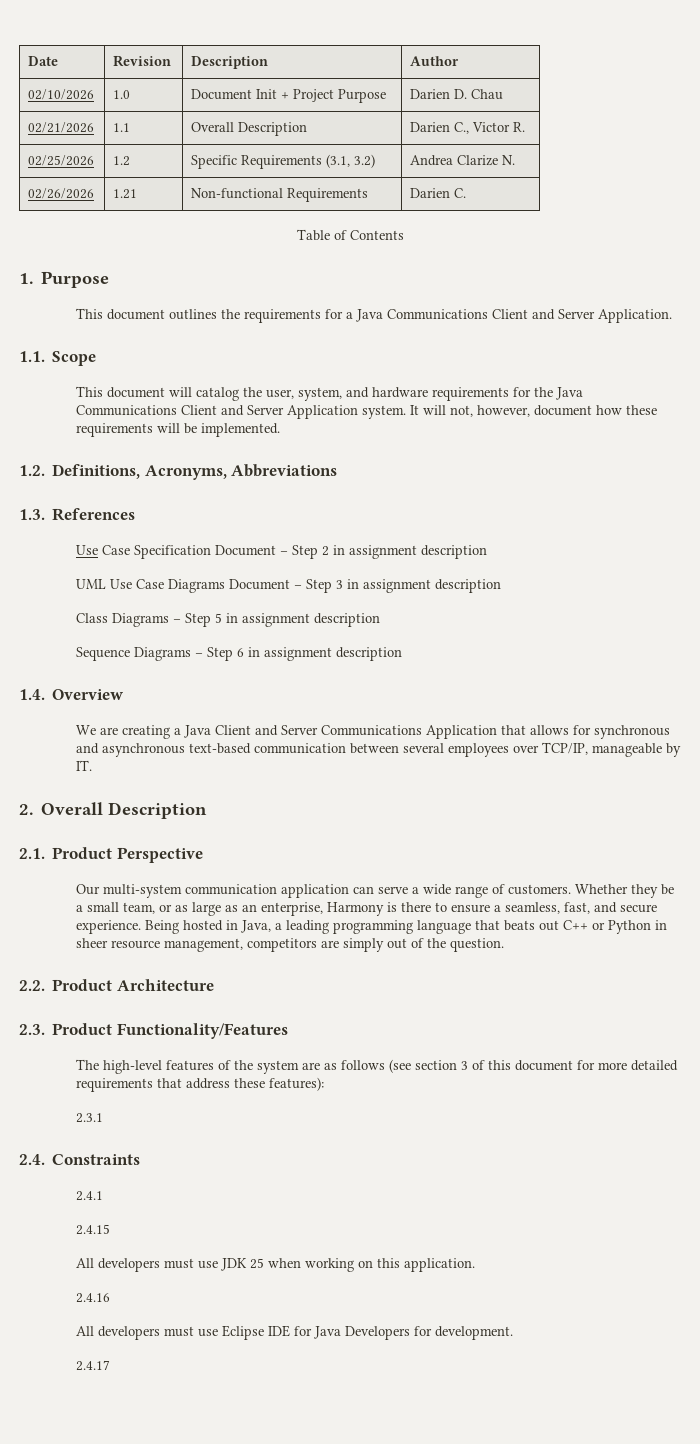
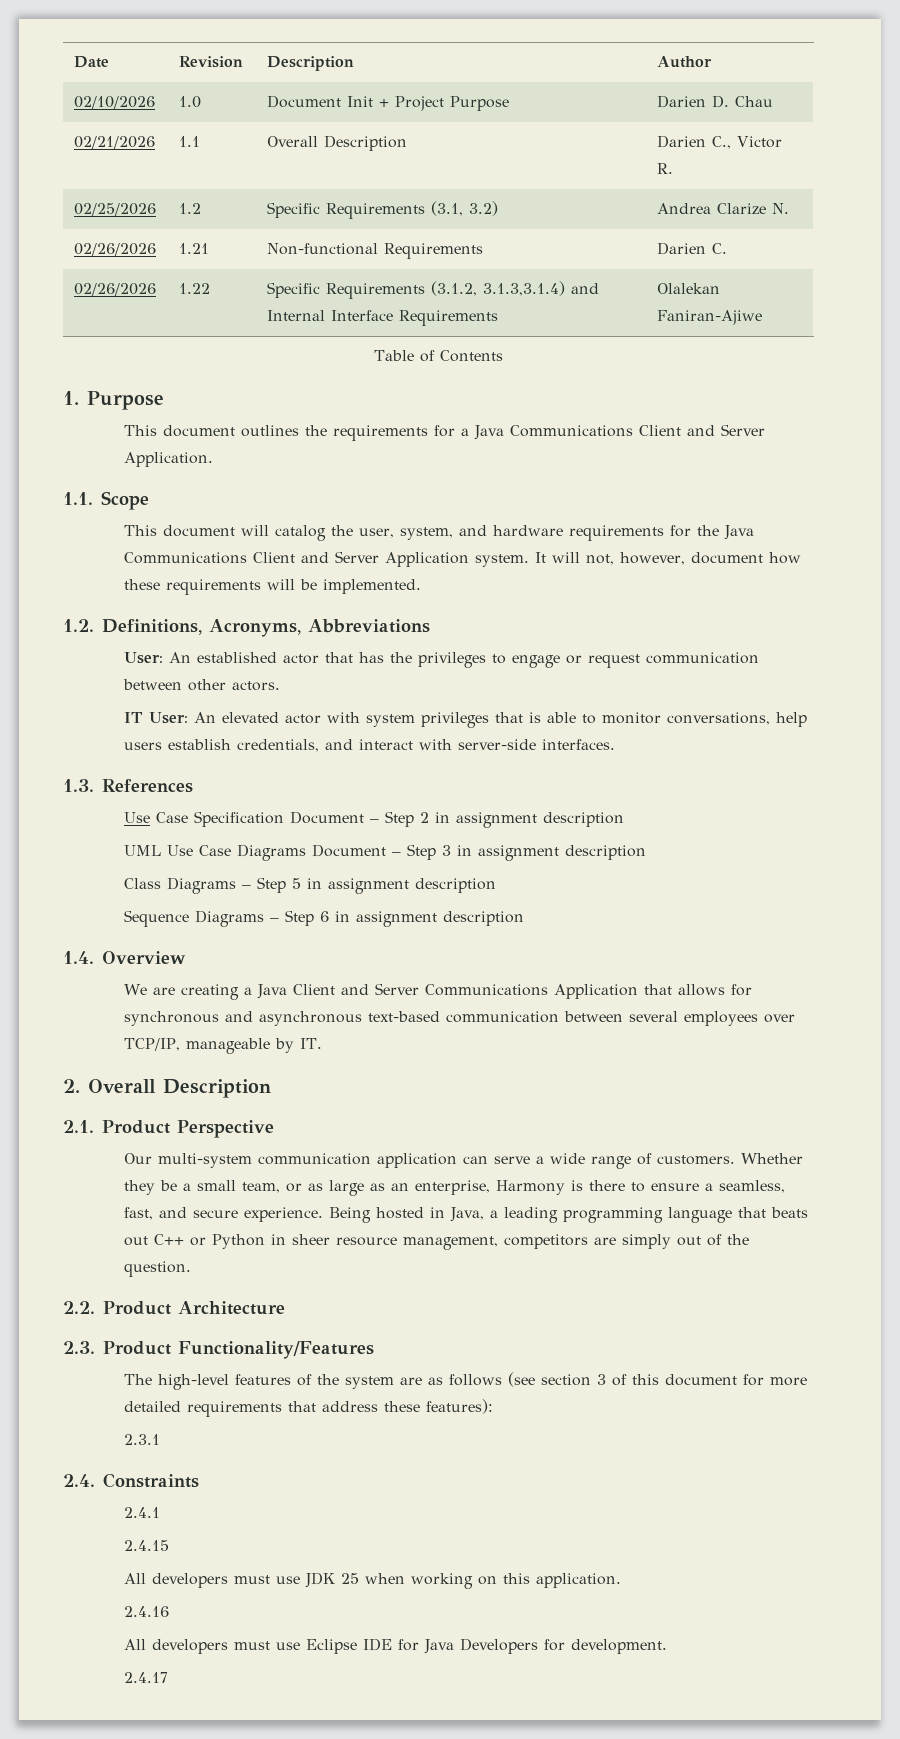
+ 02/26/2026 | 1.22 | Specific Requirements (3.1.2, 3.1.3,3.1.4) and Internal Interface Requirements | Olalekan Faniran-Ajiwe
+ User: An established actor that has the privileges to engage or request communication between other actors.
+ IT User: An elevated actor with system privileges that is able to monitor conversations, help users establish credentials, and interact with server-side interfaces.

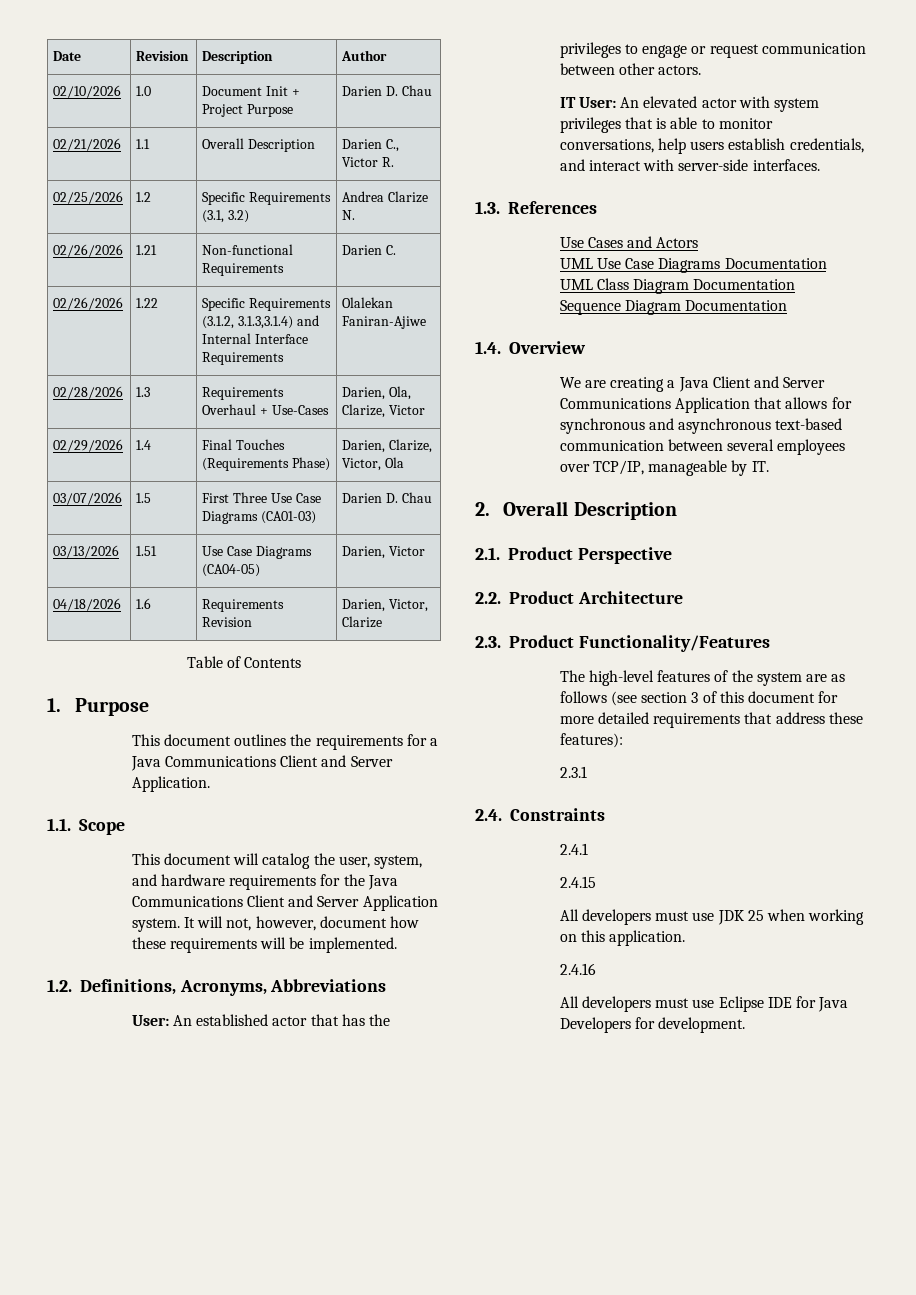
+ 02/28/2026 | 1.3 | Requirements Overhaul + Use-Cases | Darien, Ola, Clarize, Victor
+ 02/29/2026 | 1.4 | Final Touches (Requirements Phase) | Darien, Clarize, Victor, Ola
+ 03/07/2026 | 1.5 | First Three Use Case Diagrams (CA01-03) | Darien D. Chau
+ 03/13/2026 | 1.51 | Use Case Diagrams (CA04-05) | Darien, Victor
+ 04/18/2026 | 1.6 | Requirements Revision | Darien, Victor, Clarize
- Use Case Specification Document – Step 2 in assignment description
- UML Use Case Diagrams Document – Step 3 in assignment description
- Class Diagrams – Step 5 in assignment description
- Sequence Diagrams – Step 6 in assignment description
+ Use Cases and Actors
+ UML Use Case Diagrams Documentation
+ UML Class Diagram Documentation
+ Sequence Diagram Documentation
- Our multi-system communication application can serve a wide range of customers. Whether they be a small team, or as large as an enterprise, Harmony is there to ensure a seamless, fast, and secure experience. Being hosted in Java, a leading programming language that beats out C++ or Python in sheer resource management, competitors are simply out of the question.
- 2.4.17

